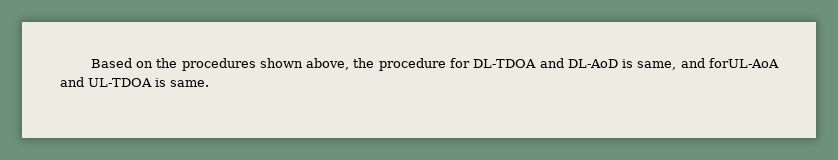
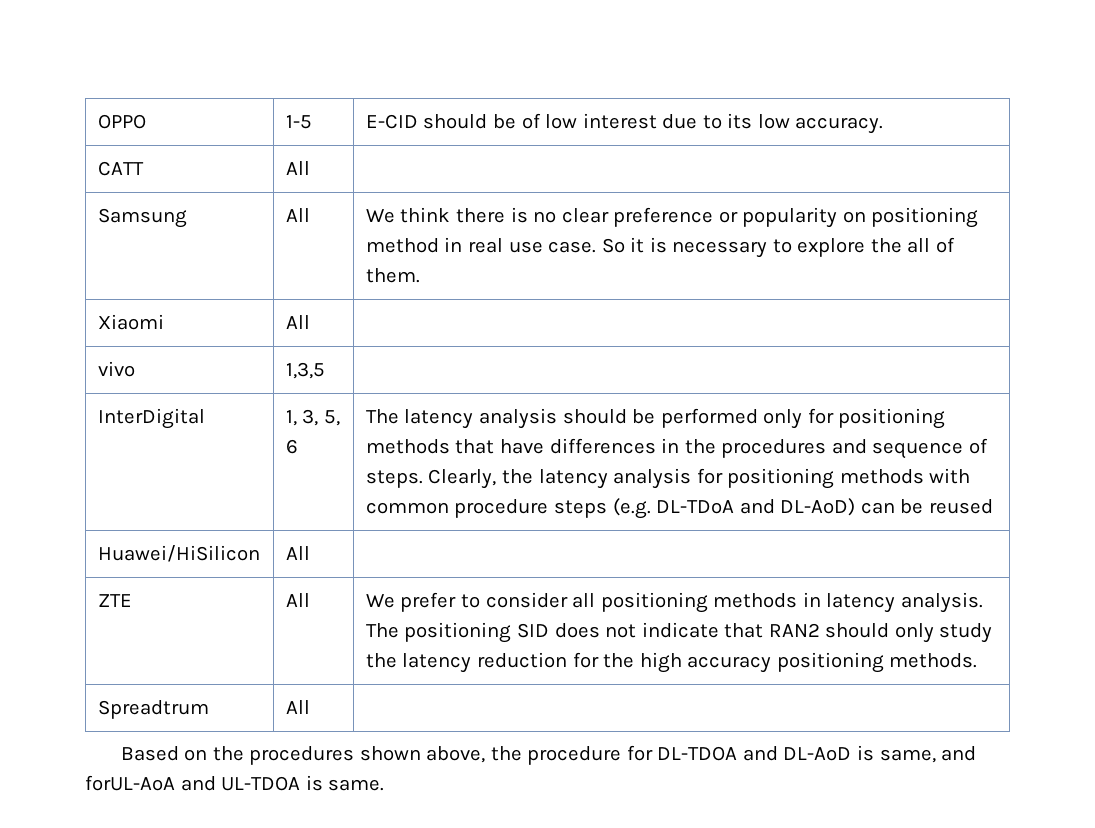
+ OPPO | 1-5 | E-CID should be of low interest due to its low accuracy.
+ CATT | All |
+ Samsung | All | We think there is no clear preference or popularity on positioning method in real use case. So it is necessary to explore the all of them.
+ Xiaomi | All |
+ vivo | 1,3,5 |
+ InterDigital | 1, 3, 5, 6 | The latency analysis should be performed only for positioning methods that have differences in the procedures and sequence of steps. Clearly, the latency analysis for positioning methods with common procedure steps (e.g. DL-TDoA and DL-AoD) can be reused
+ Huawei/HiSilicon | All |
+ ZTE | All | We prefer to consider all positioning methods in latency analysis. The positioning SID does not indicate that RAN2 should only study the latency reduction for the high accuracy positioning methods.
+ Spreadtrum | All |

